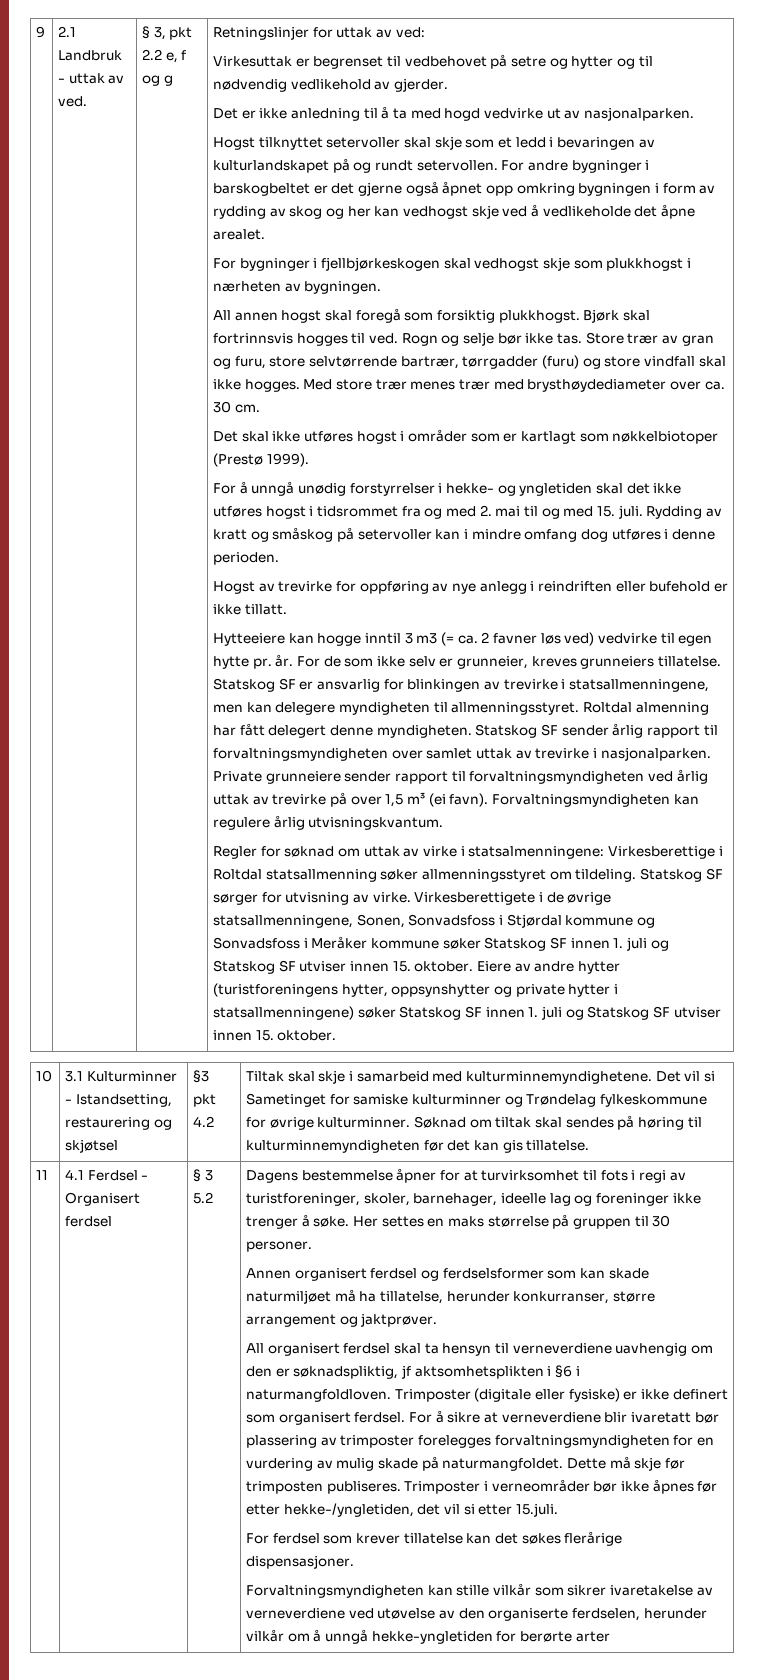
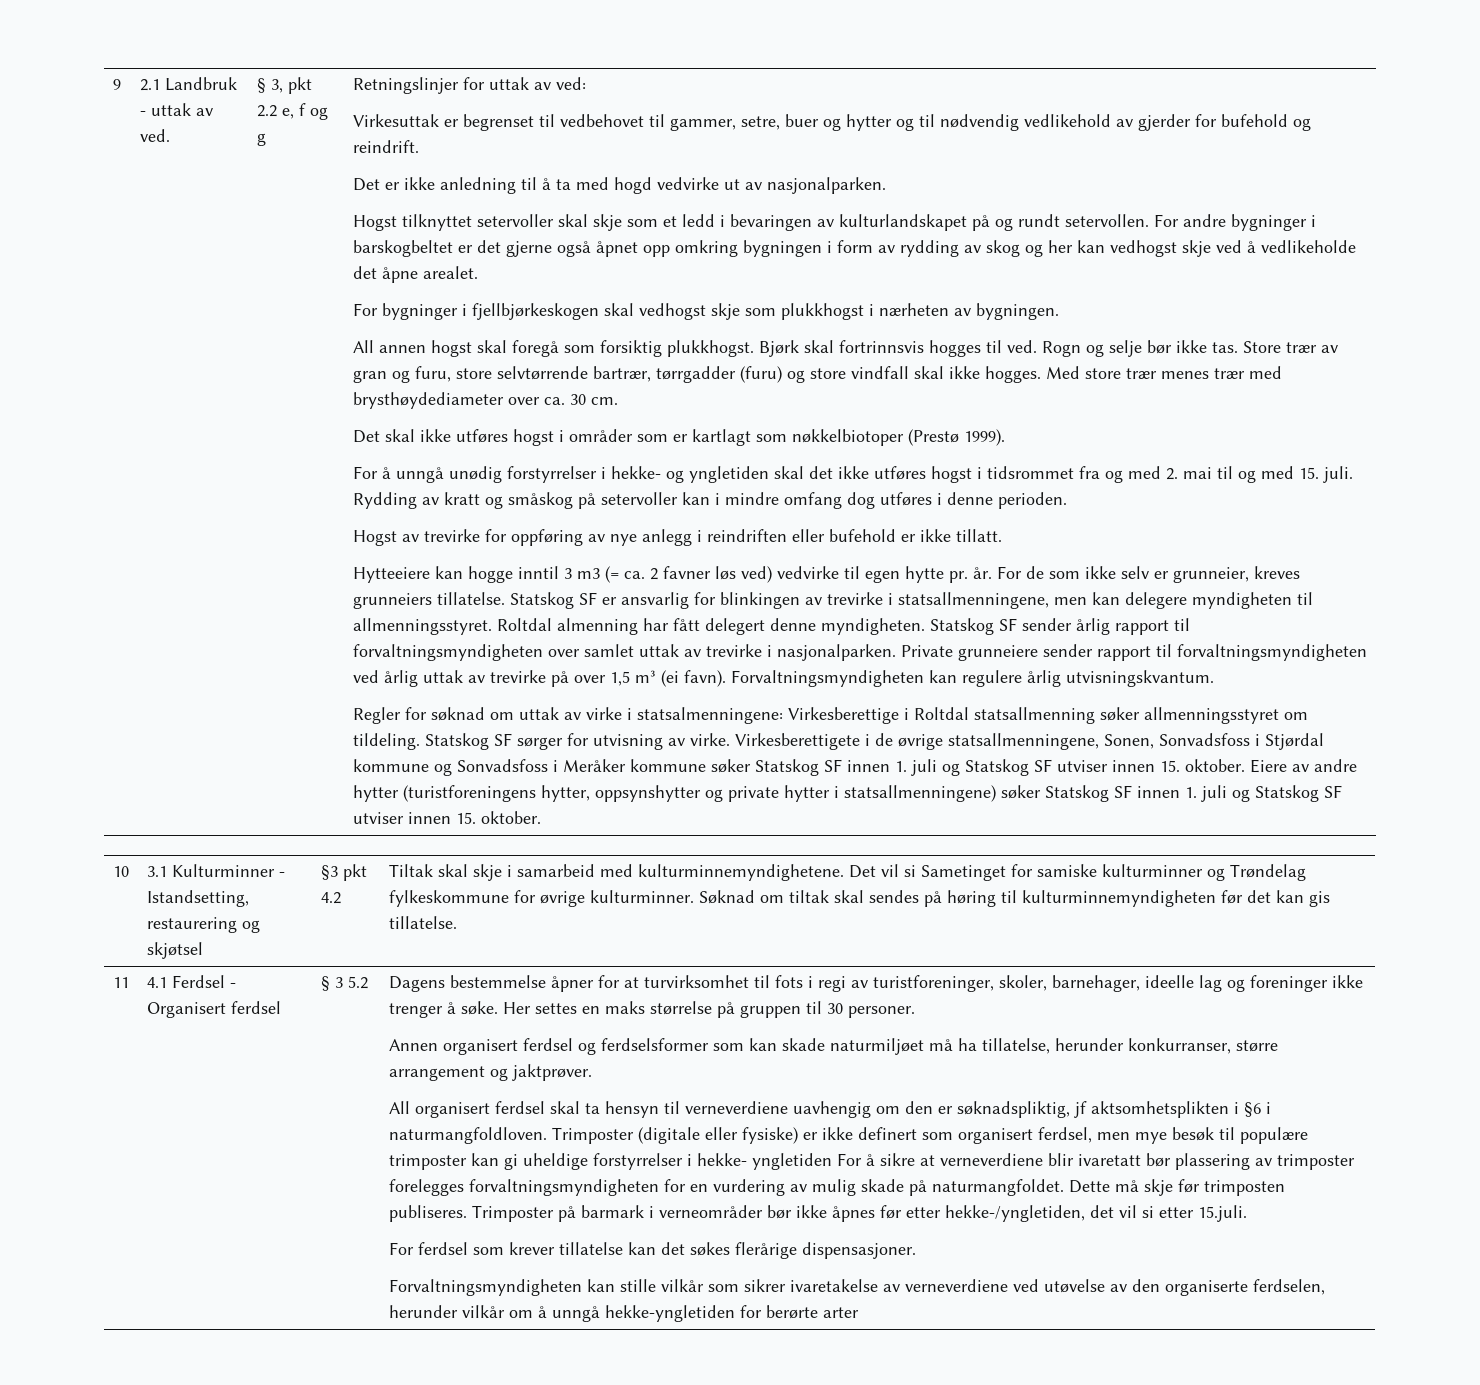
- Virkesuttak er begrenset til vedbehovet på setre og hytter og til nødvendig vedlikehold av gjerder.
+ Virkesuttak er begrenset til vedbehovet til gammer, setre, buer og hytter og til nødvendig vedlikehold av gjerder for bufehold og reindrift.
- Trimposter (digitale eller fysiske) er ikke definert som organisert ferdsel. For å sikre at verneverdiene blir ivaretatt bør plassering av trimposter forelegges forvaltningsmyndigheten for en vurdering av mulig skade på naturmangfoldet.
+ Trimposter (digitale eller fysiske) er ikke definert som organisert ferdsel, men mye besøk til populære trimposter kan gi uheldige forstyrrelser i hekke- yngletiden For å sikre at verneverdiene blir ivaretatt bør plassering av trimposter forelegges forvaltningsmyndigheten for en vurdering av mulig skade på naturmangfoldet.
- Trimposter i verneområder bør ikke åpnes før etter hekke-/yngletiden, det vil si etter 15.juli.
+ Trimposter på barmark i verneområder bør ikke åpnes før etter hekke-/yngletiden, det vil si etter 15.juli.

